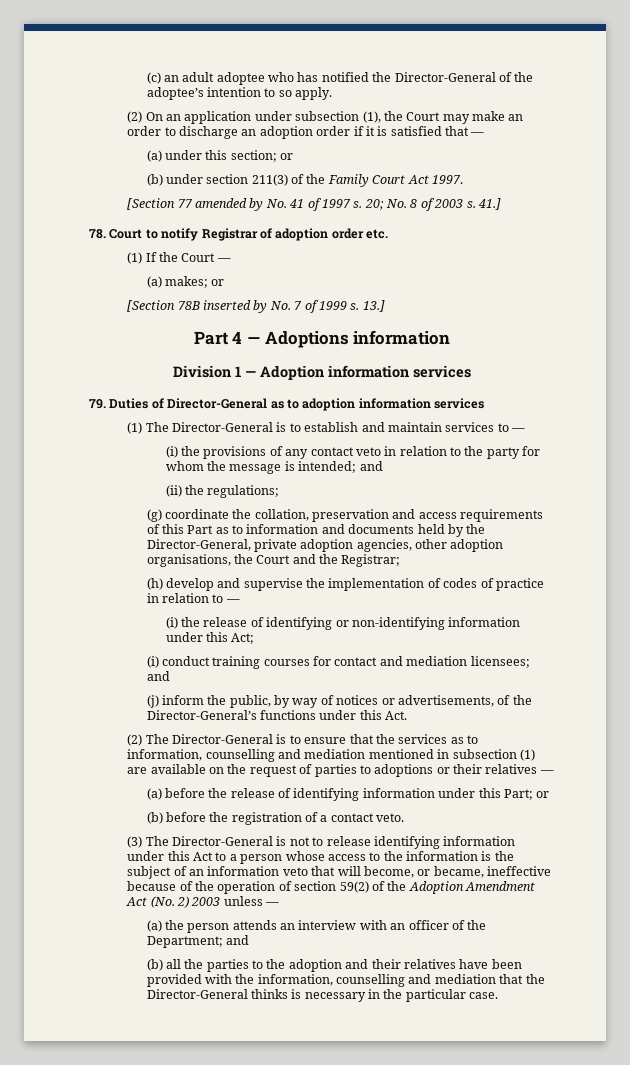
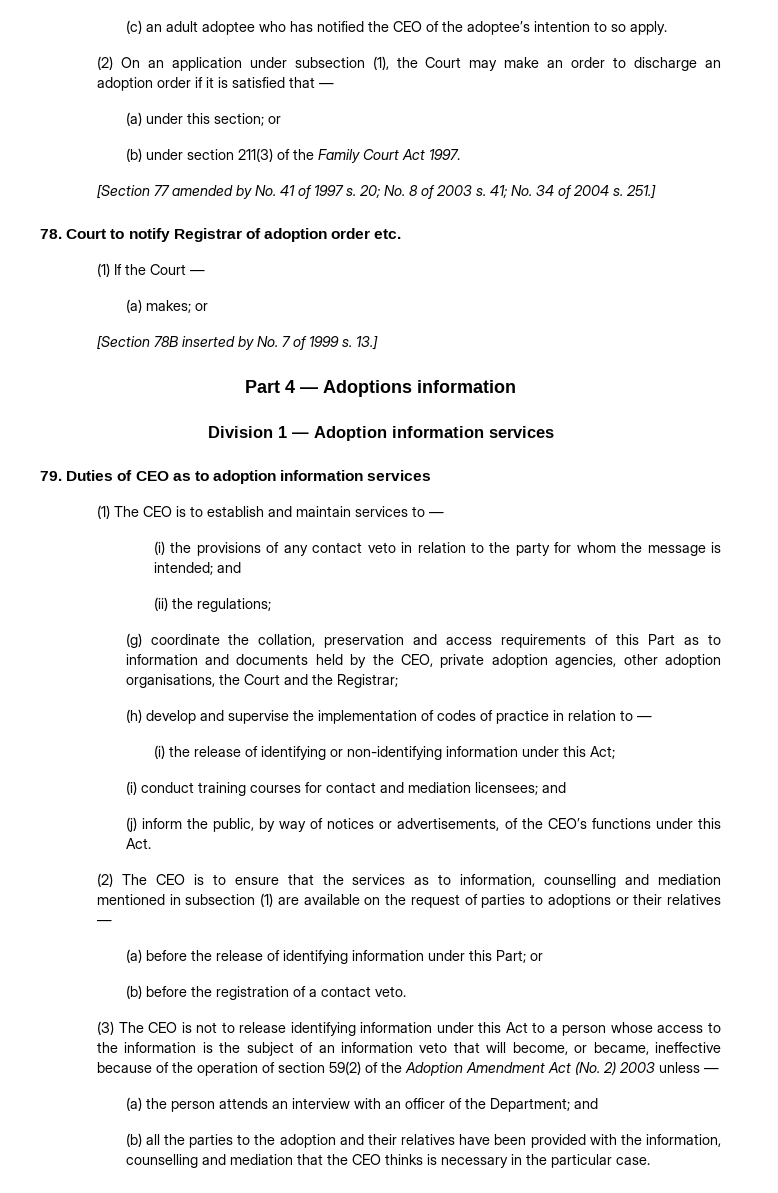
- (c) an adult adoptee who has notified the Director-General of the adoptee’s intention to so apply.
+ (c) an adult adoptee who has notified the CEO of the adoptee’s intention to so apply.
- 41.]
+ 41; No. 34 of 2004 s. 251.]
- 79. Duties of Director-General as to adoption information services
+ 79. Duties of CEO as to adoption information services
- (1) The Director-General is to establish and maintain services to —
+ (1) The CEO is to establish and maintain services to —
- (g) coordinate the collation, preservation and access requirements of this Part as to information and documents held by the Director-General, private adoption agencies, other adoption organisations, the Court and the Registrar;
+ (g) coordinate the collation, preservation and access requirements of this Part as to information and documents held by the CEO, private adoption agencies, other adoption organisations, the Court and the Registrar;
- (j) inform the public, by way of notices or advertisements, of the Director-General’s functions under this Act.
+ (j) inform the public, by way of notices or advertisements, of the CEO’s functions under this Act.
- (2) The Director-General is to ensure that the services as to information, counselling and mediation mentioned in subsection (1) are available on the request of parties to adoptions or their relatives —
+ (2) The CEO is to ensure that the services as to information, counselling and mediation mentioned in subsection (1) are available on the request of parties to adoptions or their relatives —
- (3) The Director-General is not to release identifying information under this Act to a person whose access to the information is the subject of an information veto that will become, or became, ineffective because of the operation of section 59(2) of the Adoption Amendment Act (No. 2) 2003 unless —
+ (3) The CEO is not to release identifying information under this Act to a person whose access to the information is the subject of an information veto that will become, or became, ineffective because of the operation of section 59(2) of the Adoption Amendment Act (No. 2) 2003 unless —
- (b) all the parties to the adoption and their relatives have been provided with the information, counselling and mediation that the Director-General thinks is necessary in the particular case.
+ (b) all the parties to the adoption and their relatives have been provided with the information, counselling and mediation that the CEO thinks is necessary in the particular case.

